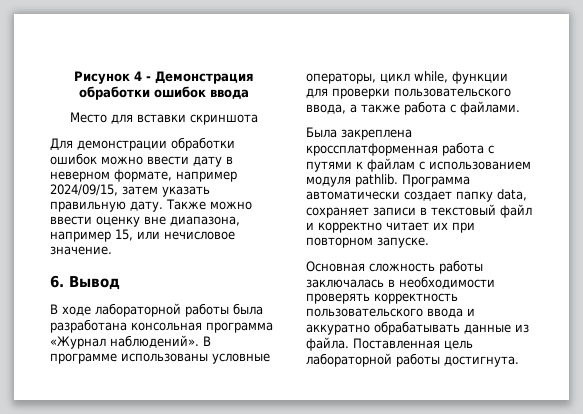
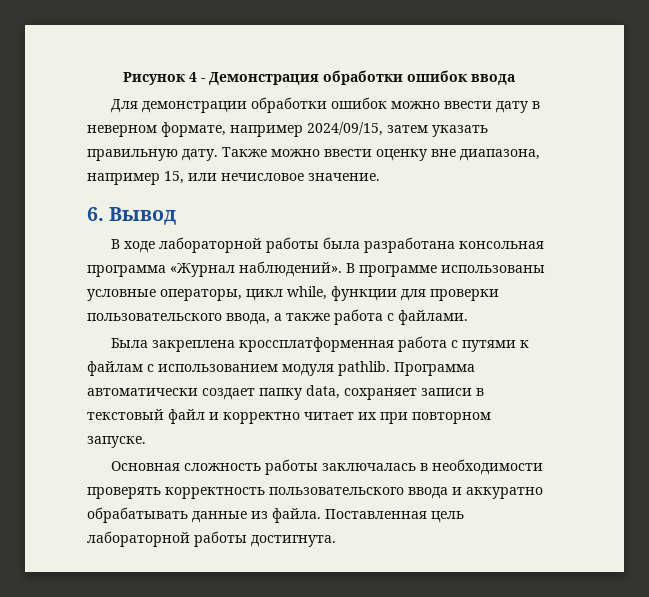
- Место для вставки скриншота

